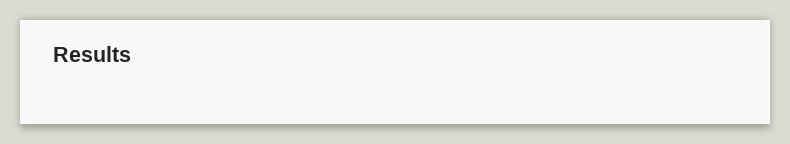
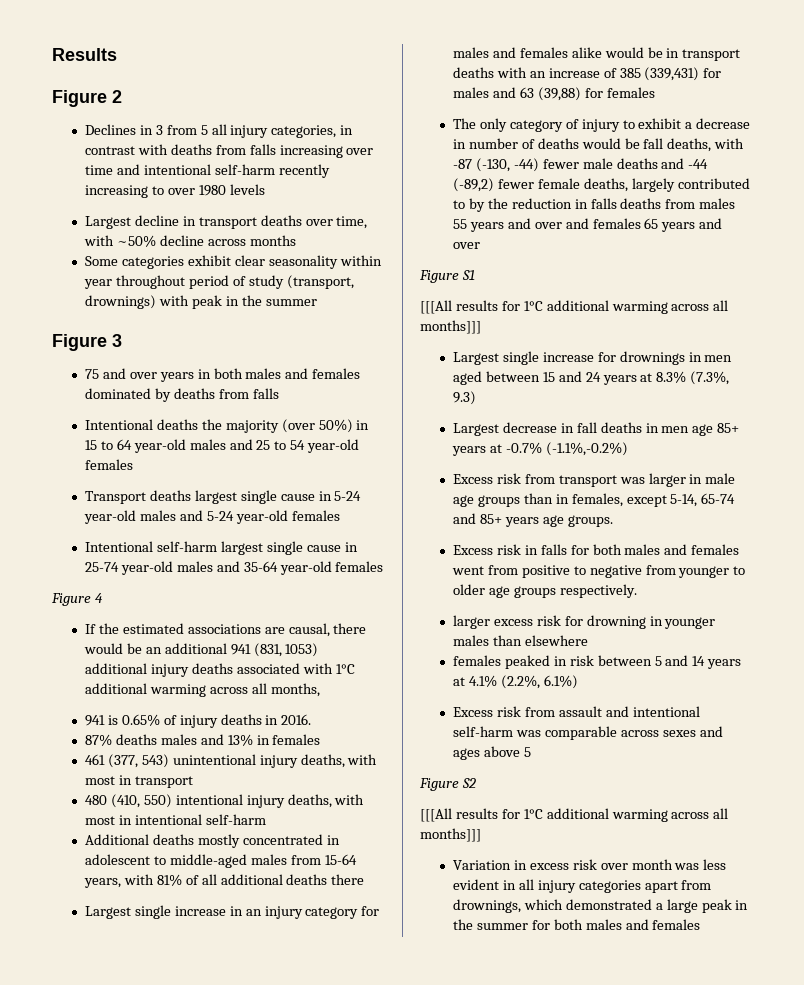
+ Figure 2
+ Declines in 3 from 5 all injury categories, in contrast with deaths from falls increasing over time and intentional self-harm recently increasing to over 1980 levels
+ Largest decline in transport deaths over time, with ~50% decline across months
+ Some categories exhibit clear seasonality within year throughout period of study (transport, drownings) with peak in the summer
+ Figure 3
+ 75 and over years in both males and females dominated by deaths from falls
+ Intentional deaths the majority (over 50%) in 15 to 64 year-old males and 25 to 54 year-old females
+ Transport deaths largest single cause in 5-24 year-old males and 5-24 year-old females
+ Intentional self-harm largest single cause in 25-74 year-old males and 35-64 year-old females
+ Figure 4
+ If the estimated associations are causal, there would be an additional 941 (831, 1053) additional injury deaths associated with 1°C additional warming across all months,
+ 941 is 0.65% of injury deaths in 2016.
+ 87% deaths males and 13% in females
+ 461 (377, 543) unintentional injury deaths, with most in transport
+ 480 (410, 550) intentional injury deaths, with most in intentional self-harm
+ Additional deaths mostly concentrated in adolescent to middle-aged males from 15-64 years, with 81% of all additional deaths there
+ Largest single increase in an injury category for males and females alike would be in transport deaths with an increase of 385 (339,431) for males and 63 (39,88) for females
+ The only category of injury to exhibit a decrease in number of deaths would be fall deaths, with -87 (-130, -44) fewer male deaths and -44 (-89,2) fewer female deaths, largely contributed to by the reduction in falls deaths from males 55 years and over and females 65 years and over
+ Figure S1
+ [[[All results for 1°C additional warming across all months]]]
+ Largest single increase for drownings in men aged between 15 and 24 years at 8.3% (7.3%, 9.3)
+ Largest decrease in fall deaths in men age 85+ years at -0.7% (-1.1%,-0.2%)
+ Excess risk from transport was larger in male age groups than in females, except 5-14, 65-74 and 85+ years age groups.
+ Excess risk in falls for both males and females went from positive to negative from younger to older age groups respectively.
+ larger excess risk for drowning in younger males than elsewhere
+ females peaked in risk between 5 and 14 years at 4.1% (2.2%, 6.1%)
+ Excess risk from assault and intentional self-harm was comparable across sexes and ages above 5
+ Figure S2
+ [[[All results for 1°C additional warming across all months]]]
+ Variation in excess risk over month was less evident in all injury categories apart from drownings, which demonstrated a large peak in the summer for both males and females

